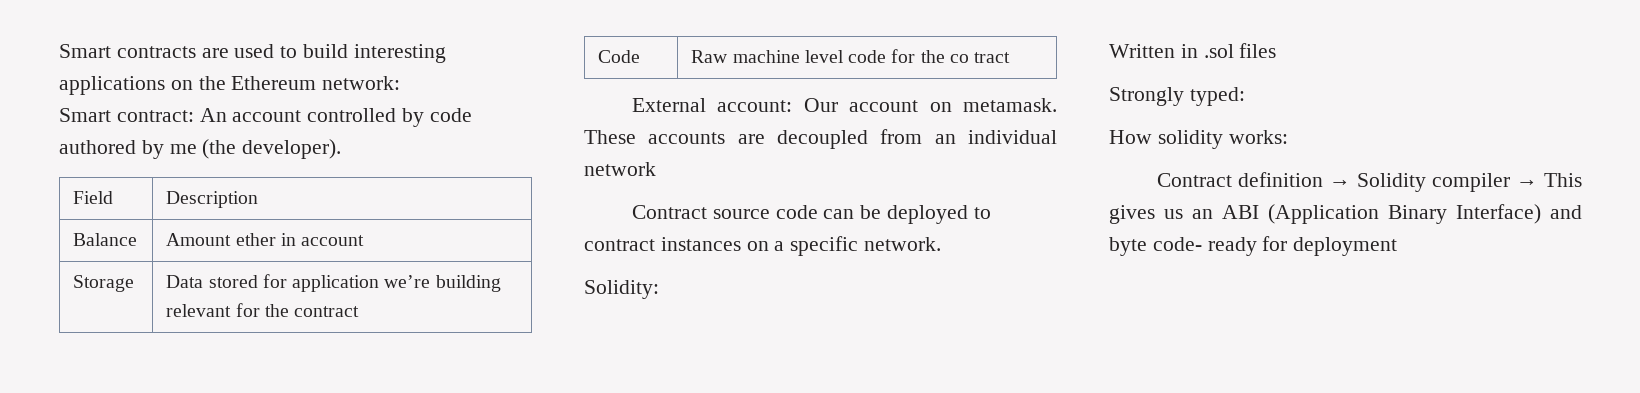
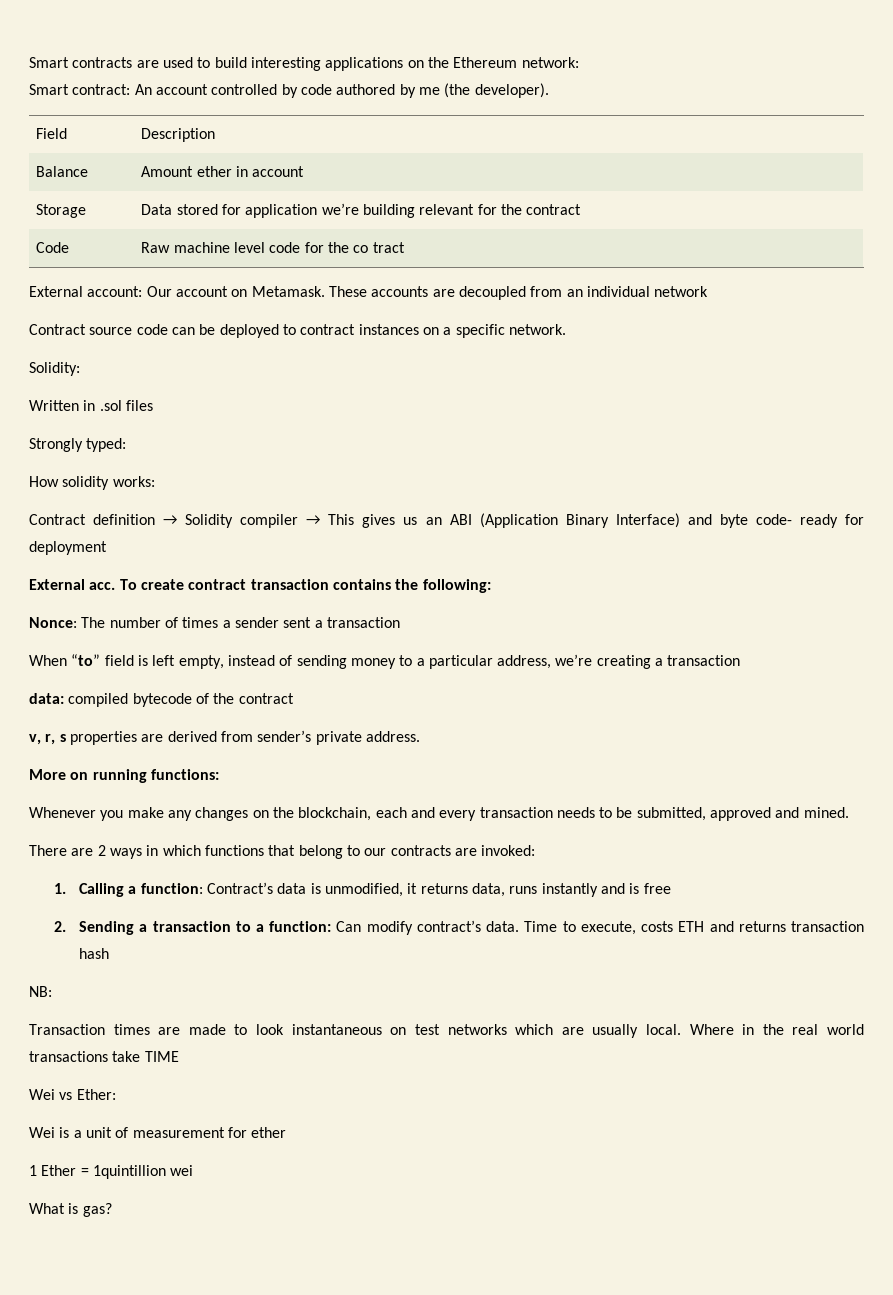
- External account: Our account on metamask.
+ External account: Our account on Metamask.
+ External acc. To create contract transaction contains the following:
+ Nonce: The number of times a sender sent a transaction
+ When “to” field is left empty, instead of sending money to a particular address, we’re creating a transaction
+ data: compiled bytecode of the contract
+ v, r, s properties are derived from sender’s private address.
+ More on running functions:
+ Whenever you make any changes on the blockchain, each and every transaction needs to be submitted, approved and mined.
+ There are 2 ways in which functions that belong to our contracts are invoked:
+ 1. Calling a function: Contract’s data is unmodified, it returns data, runs instantly and is free
+ 2. Sending a transaction to a function: Can modify contract’s data. Time to execute, costs ETH and returns transaction hash
+ NB:
+ Transaction times are made to look instantaneous on test networks which are usually local. Where in the real world transactions take TIME
+ Wei vs Ether:
+ Wei is a unit of measurement for ether
+ 1 Ether = 1quintillion wei
+ What is gas?

